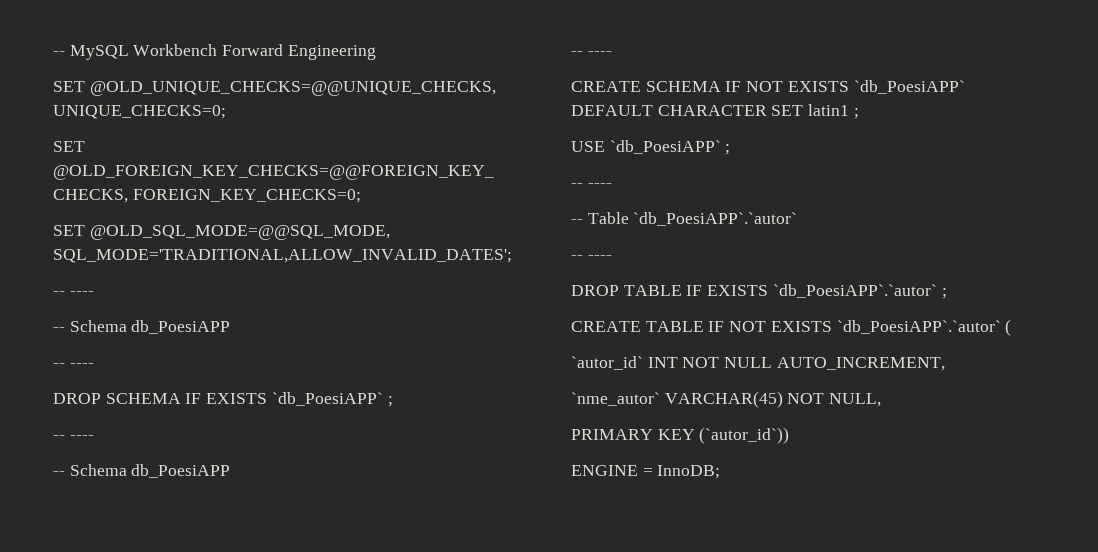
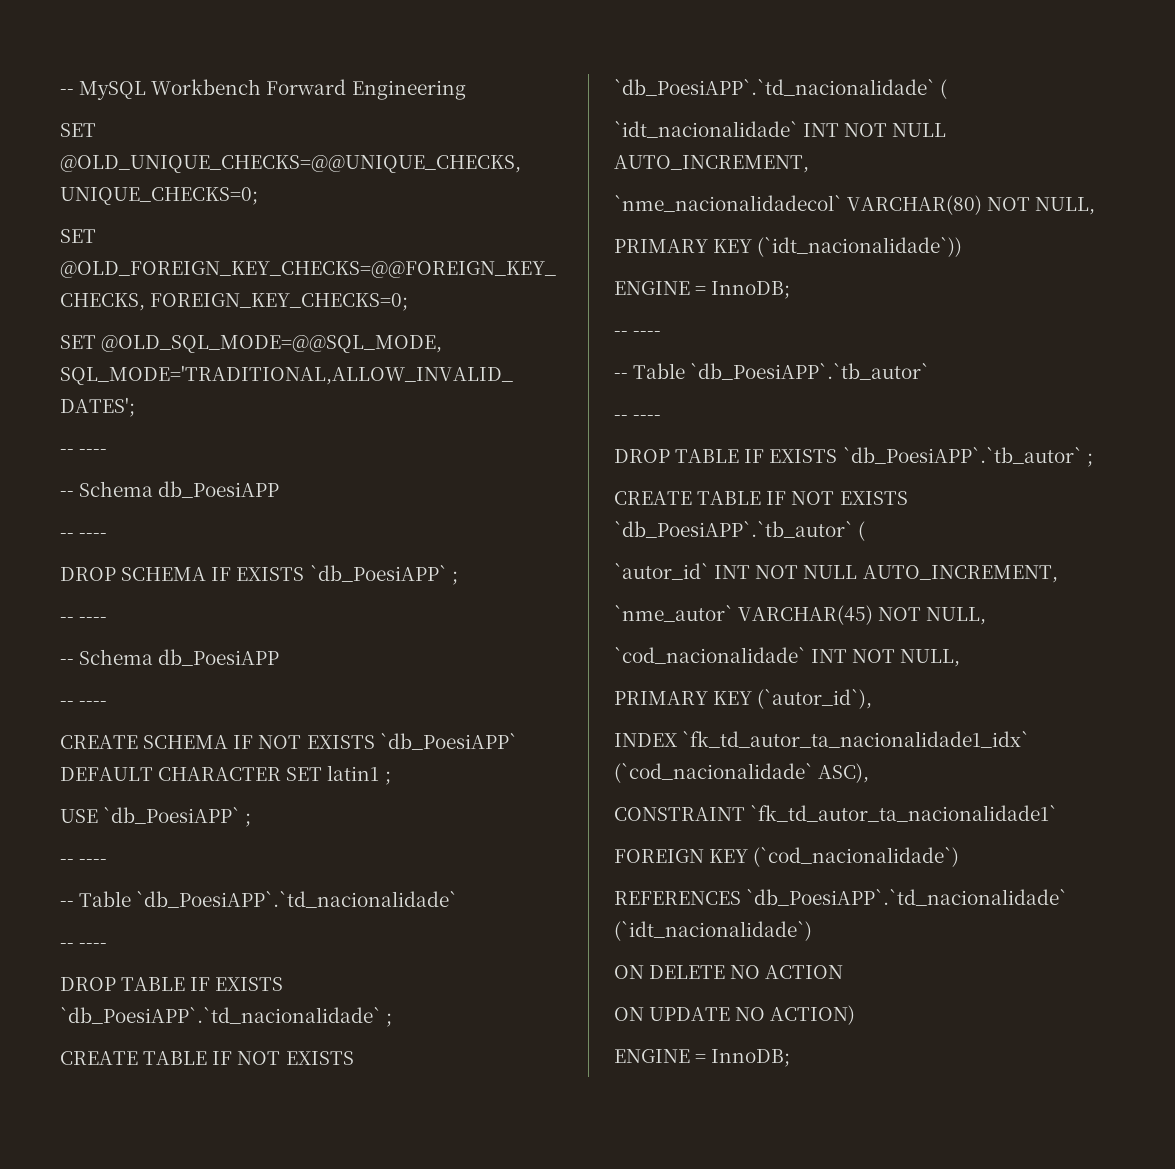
- -- Table `db_PoesiAPP`.`autor`
+ -- Table `db_PoesiAPP`.`td_nacionalidade`
  -- ----
- DROP TABLE IF EXISTS `db_PoesiAPP`.`autor` ;
- CREATE TABLE IF NOT EXISTS `db_PoesiAPP`.`autor` (
+ DROP TABLE IF EXISTS `db_PoesiAPP`.`td_nacionalidade` ;
+ CREATE TABLE IF NOT EXISTS `db_PoesiAPP`.`td_nacionalidade` (
+ `idt_nacionalidade` INT NOT NULL AUTO_INCREMENT,
+ `nme_nacionalidadecol` VARCHAR(80) NOT NULL,
+ PRIMARY KEY (`idt_nacionalidade`))
+ ENGINE = InnoDB;
+ -- ----
+ -- Table `db_PoesiAPP`.`tb_autor`
+ -- ----
+ DROP TABLE IF EXISTS `db_PoesiAPP`.`tb_autor` ;
+ CREATE TABLE IF NOT EXISTS `db_PoesiAPP`.`tb_autor` (
- PRIMARY KEY (`autor_id`))
+ `cod_nacionalidade` INT NOT NULL,
+ PRIMARY KEY (`autor_id`),
+ INDEX `fk_td_autor_ta_nacionalidade1_idx` (`cod_nacionalidade` ASC),
+ CONSTRAINT `fk_td_autor_ta_nacionalidade1`
+ FOREIGN KEY (`cod_nacionalidade`)
+ REFERENCES `db_PoesiAPP`.`td_nacionalidade` (`idt_nacionalidade`)
+ ON DELETE NO ACTION
+ ON UPDATE NO ACTION)

